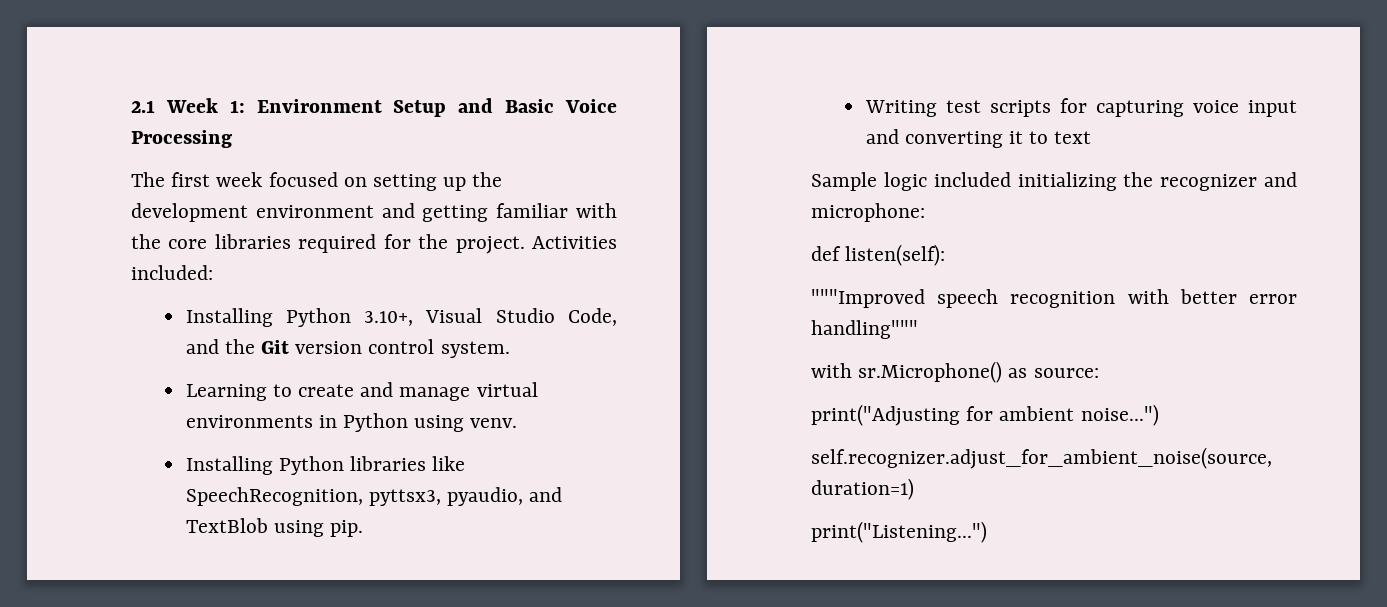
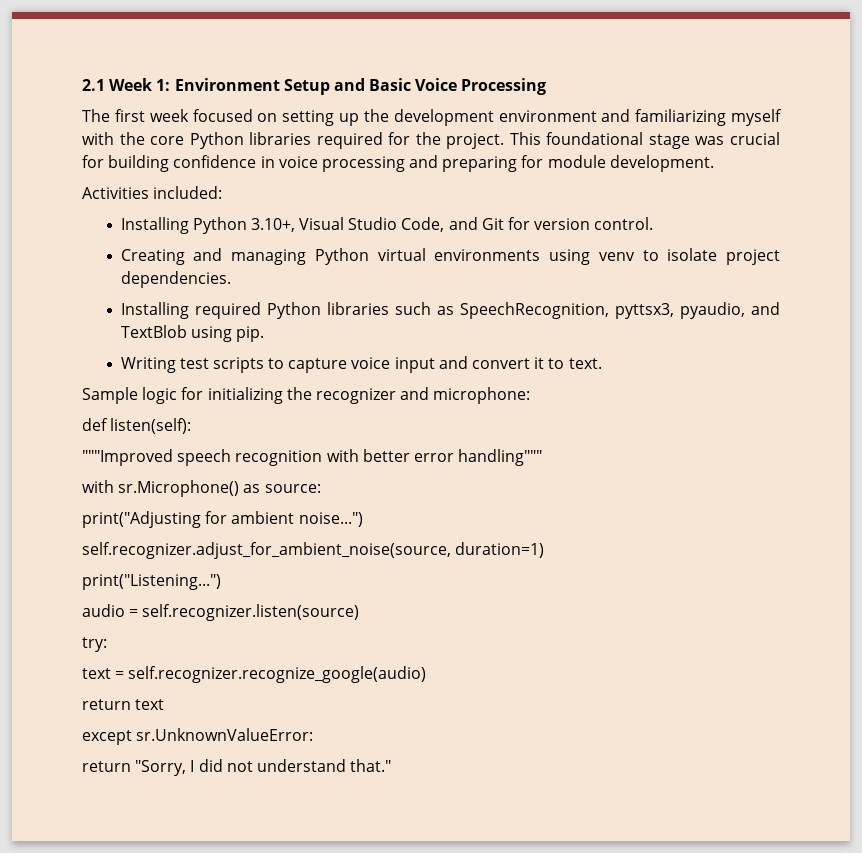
- The first week focused on setting up the development environment and getting familiar with the core libraries required for the project. Activities included:
+ The first week focused on setting up the development environment and familiarizing myself with the core Python libraries required for the project. This foundational stage was crucial for building confidence in voice processing and preparing for module development.
+ Activities included:
- Installing Python 3.10+, Visual Studio Code, and the Git version control system.
- Learning to create and manage virtual environments in Python using venv.
- Installing Python libraries like SpeechRecognition, pyttsx3, pyaudio, and TextBlob using pip.
+ Installing Python 3.10+, Visual Studio Code, and Git for version control.
+ Creating and managing Python virtual environments using venv to isolate project dependencies.
+ Installing required Python libraries such as SpeechRecognition, pyttsx3, pyaudio, and TextBlob using pip.
- Writing test scripts for capturing voice input and converting it to text
+ Writing test scripts to capture voice input and convert it to text.
- Sample logic included initializing the recognizer and microphone:
+ Sample logic for initializing the recognizer and microphone:
+ audio = self.recognizer.listen(source)
+ try:
+ text = self.recognizer.recognize_google(audio)
+ return text
+ except sr.UnknownValueError:
+ return "Sorry, I did not understand that."

